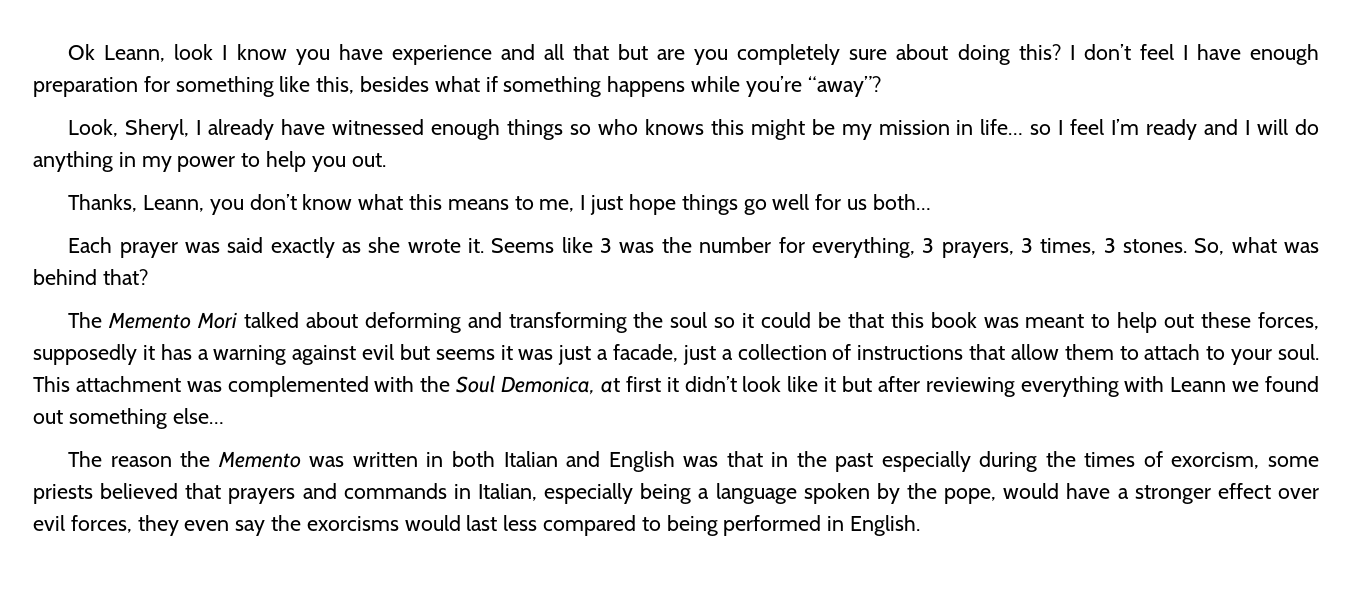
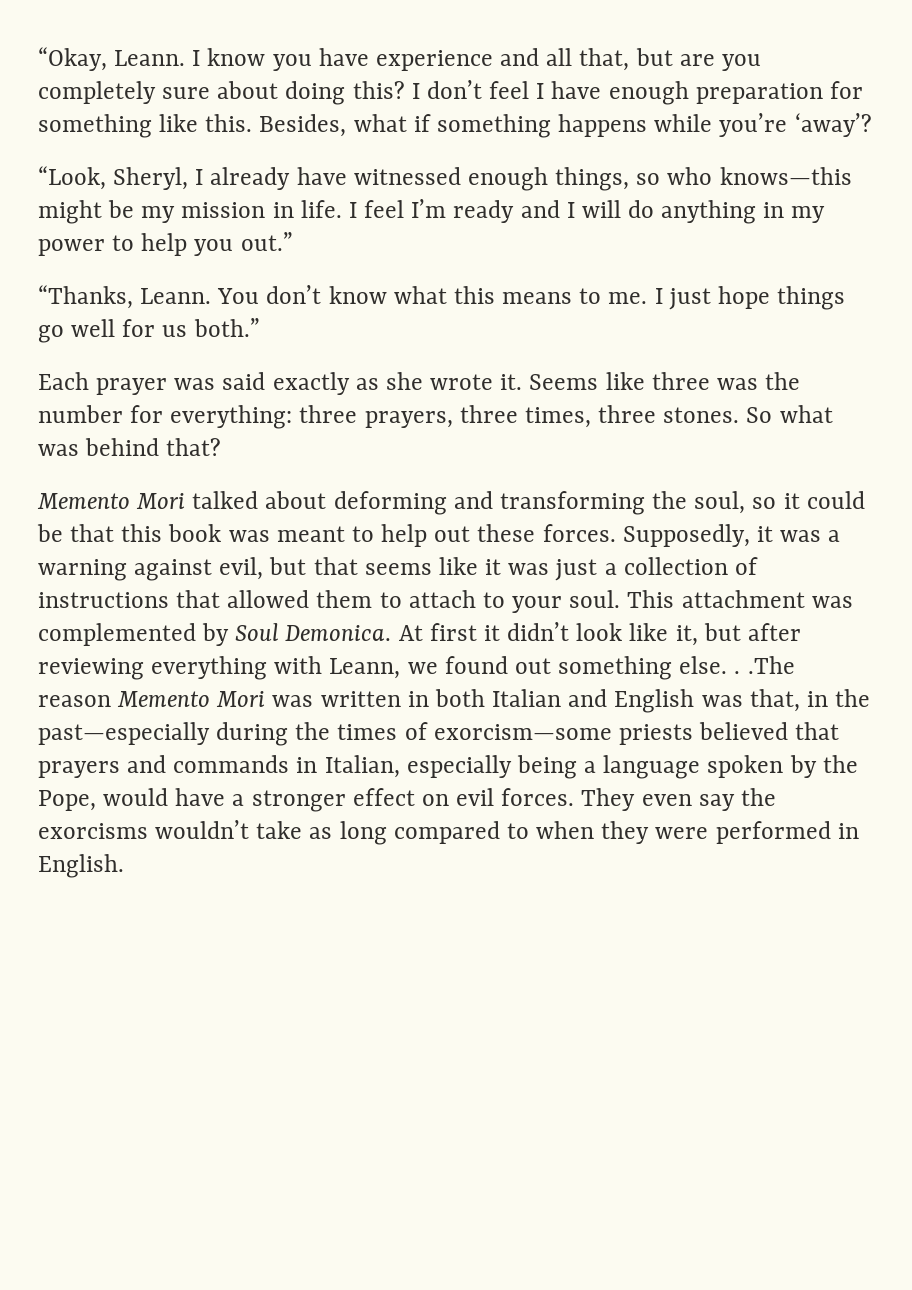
- Ok Leann, look I know you have experience and all that but are you completely sure about doing this?
+ “Okay, Leann. I know you have experience and all that, but are you completely sure about doing this?
- I don’t feel I have enough preparation for something like this, besides what if something happens while you’re “away”?
- Look, Sheryl, I already have witnessed enough things so who knows this might be my mission in life… so I feel I’m ready and I will do anything in my power to help you out.
- Thanks, Leann, you don’t know what this means to me, I just hope things go well for us both…
+ I don’t feel I have enough preparation for something like this. Besides, what if something happens while you’re ‘away’?
+ “Look, Sheryl, I already have witnessed enough things, so who knows—this might be my mission in life. I feel I’m ready and I will do anything in my power to help you out.”
+ “Thanks, Leann. You don’t know what this means to me. I just hope things go well for us both.”
- Seems like 3 was the number for everything, 3 prayers, 3 times, 3 stones. So, what was behind that?
+ Seems like three was the number for everything: three prayers, three times, three stones. So what was behind that?
- The Memento Mori talked about deforming and transforming the soul so it could be that this book was meant to help out these forces, supposedly it has a warning against evil but seems it was just a facade, just a collection of instructions that allow them to attach to your soul.
+ Memento Mori talked about deforming and transforming the soul, so it could be that this book was meant to help out these forces. Supposedly, it was a warning against evil, but that seems like it was just a collection of instructions that allowed them to attach to your soul.
- This attachment was complemented with the Soul Demonica, at first it didn’t look like it but after reviewing everything with Leann we found out something else…
- The reason the Memento was written in both Italian and English was that in the past especially during the times of exorcism, some priests believed that prayers and commands in Italian, especially being a language spoken by the pope, would have a stronger effect over evil forces, they even say the exorcisms would last less compared to being performed in English.
+ This attachment was complemented by Soul Demonica. At first it didn’t look like it, but after reviewing everything with Leann, we found out something else. . .The reason Memento Mori was written in both Italian and English was that, in the past—especially during the times of exorcism—some priests believed that prayers and commands in Italian, especially being a language spoken by the Pope, would have a stronger effect on evil forces. They even say the exorcisms wouldn’t take as long compared to when they were performed in English.

